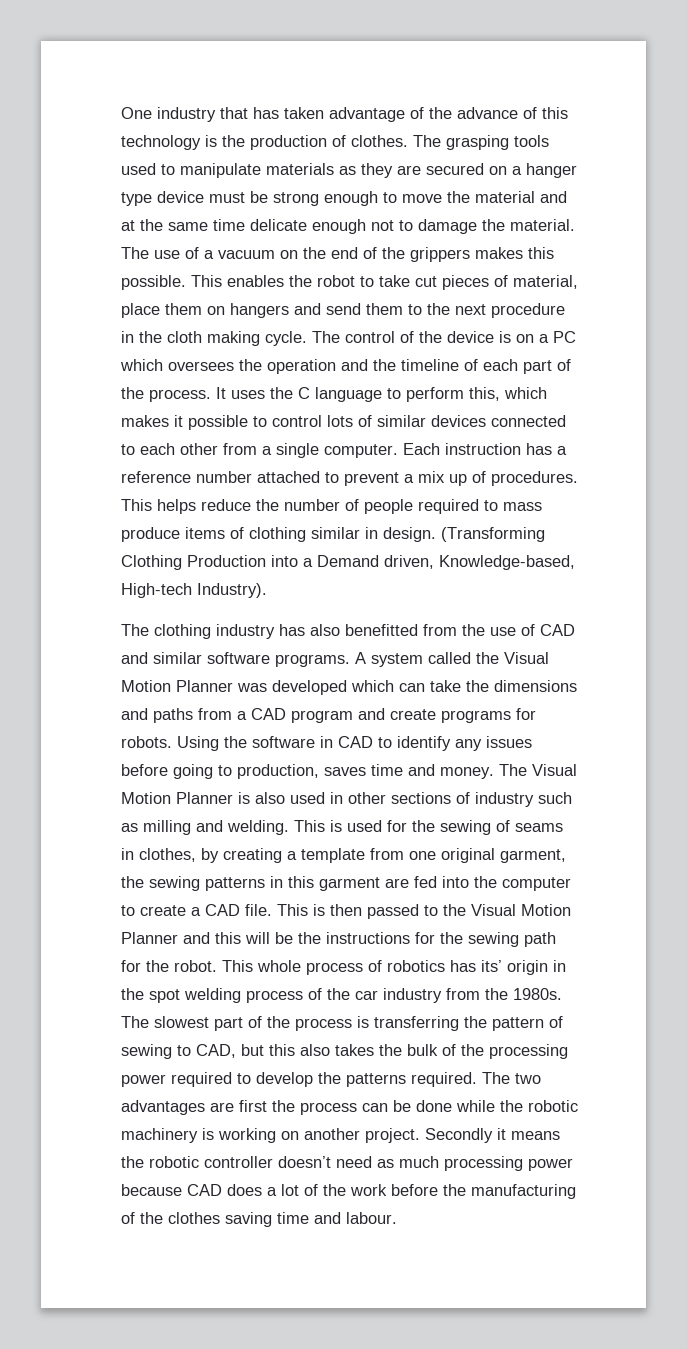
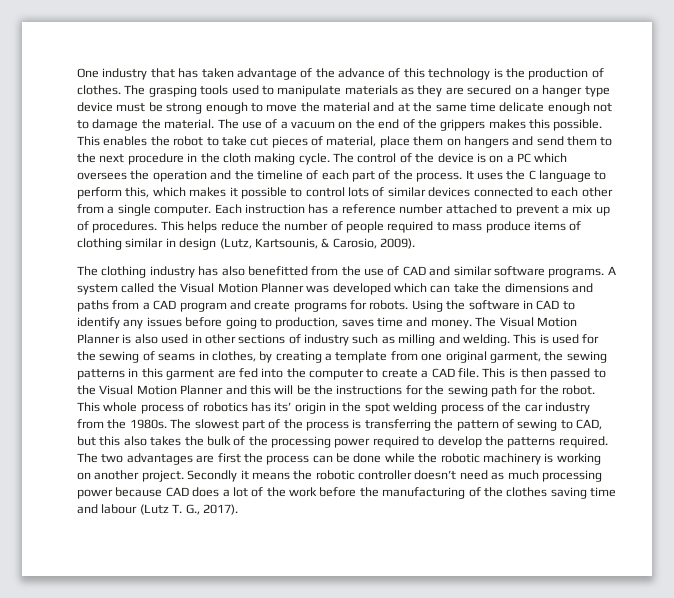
- This helps reduce the number of people required to mass produce items of clothing similar in design. (Transforming Clothing Production into a Demand driven, Knowledge-based, High-tech Industry).
+ This helps reduce the number of people required to mass produce items of clothing similar in design (Lutz, Kartsounis, & Carosio, 2009).
- Secondly it means the robotic controller doesn’t need as much processing power because CAD does a lot of the work before the manufacturing of the clothes saving time and labour.
+ Secondly it means the robotic controller doesn’t need as much processing power because CAD does a lot of the work before the manufacturing of the clothes saving time and labour (Lutz T. G., 2017).

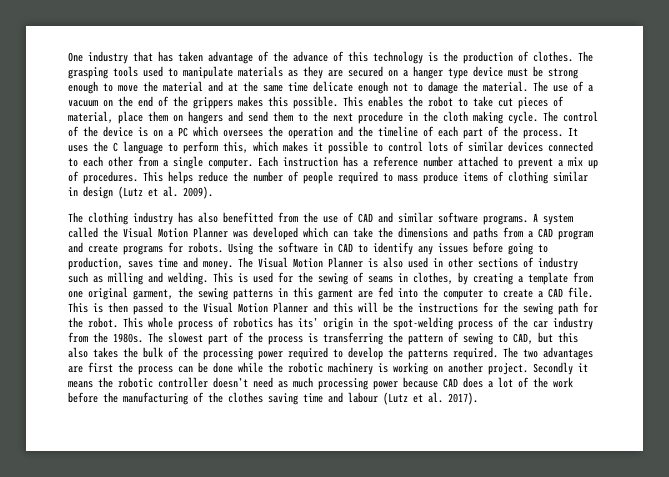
- This helps reduce the number of people required to mass produce items of clothing similar in design (Lutz, Kartsounis, & Carosio, 2009).
+ This helps reduce the number of people required to mass produce items of clothing similar in design (Lutz et al. 2009).
- This whole process of robotics has its’ origin in the spot welding process of the car industry from the 1980s.
+ This whole process of robotics has its’ origin in the spot-welding process of the car industry from the 1980s.
- Secondly it means the robotic controller doesn’t need as much processing power because CAD does a lot of the work before the manufacturing of the clothes saving time and labour (Lutz T. G., 2017).
+ Secondly it means the robotic controller doesn’t need as much processing power because CAD does a lot of the work before the manufacturing of the clothes saving time and labour (Lutz et al. 2017).

